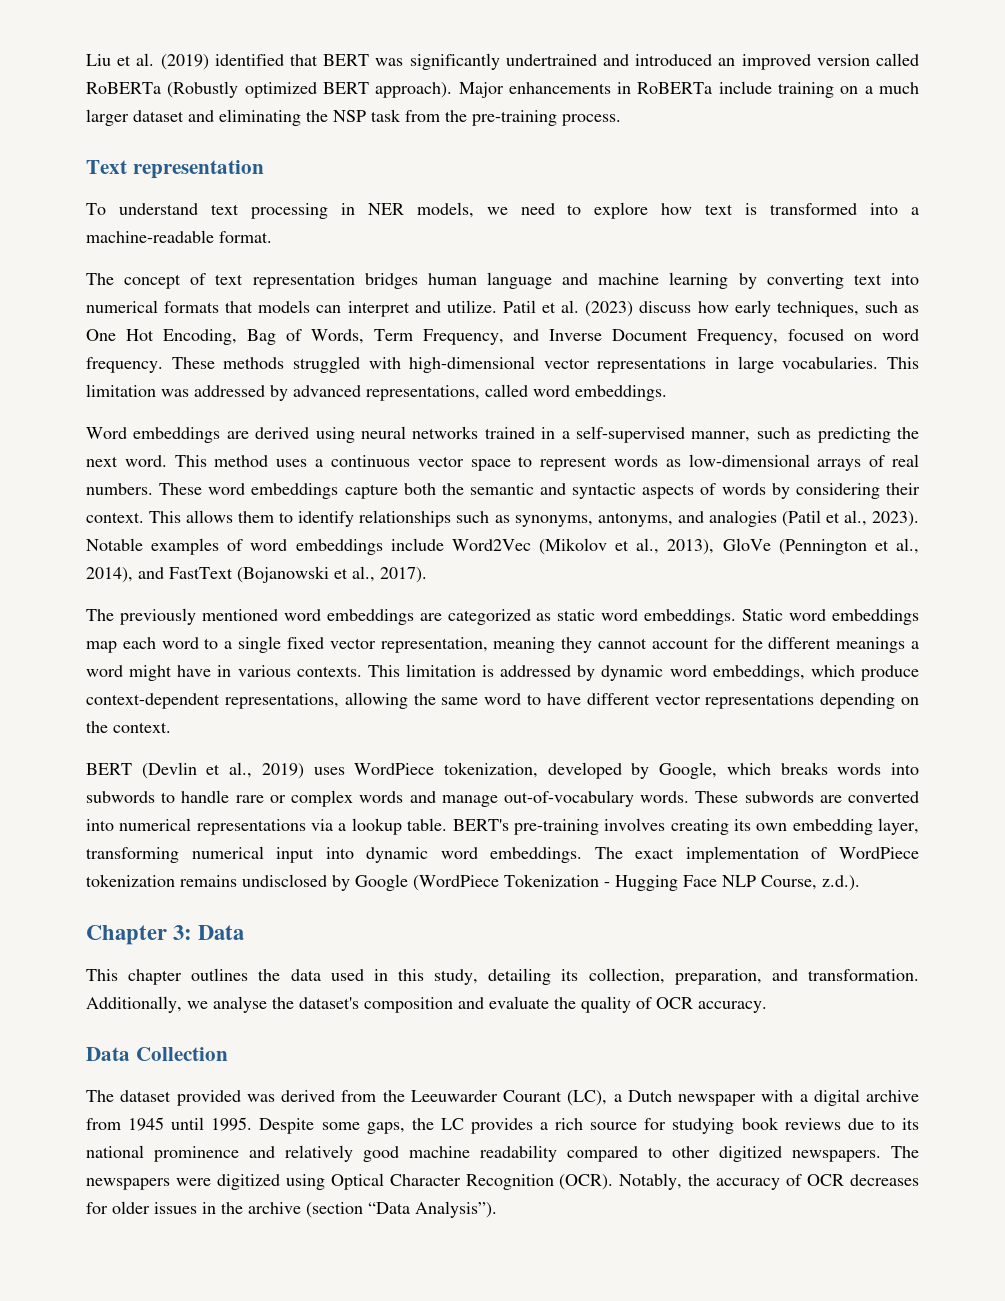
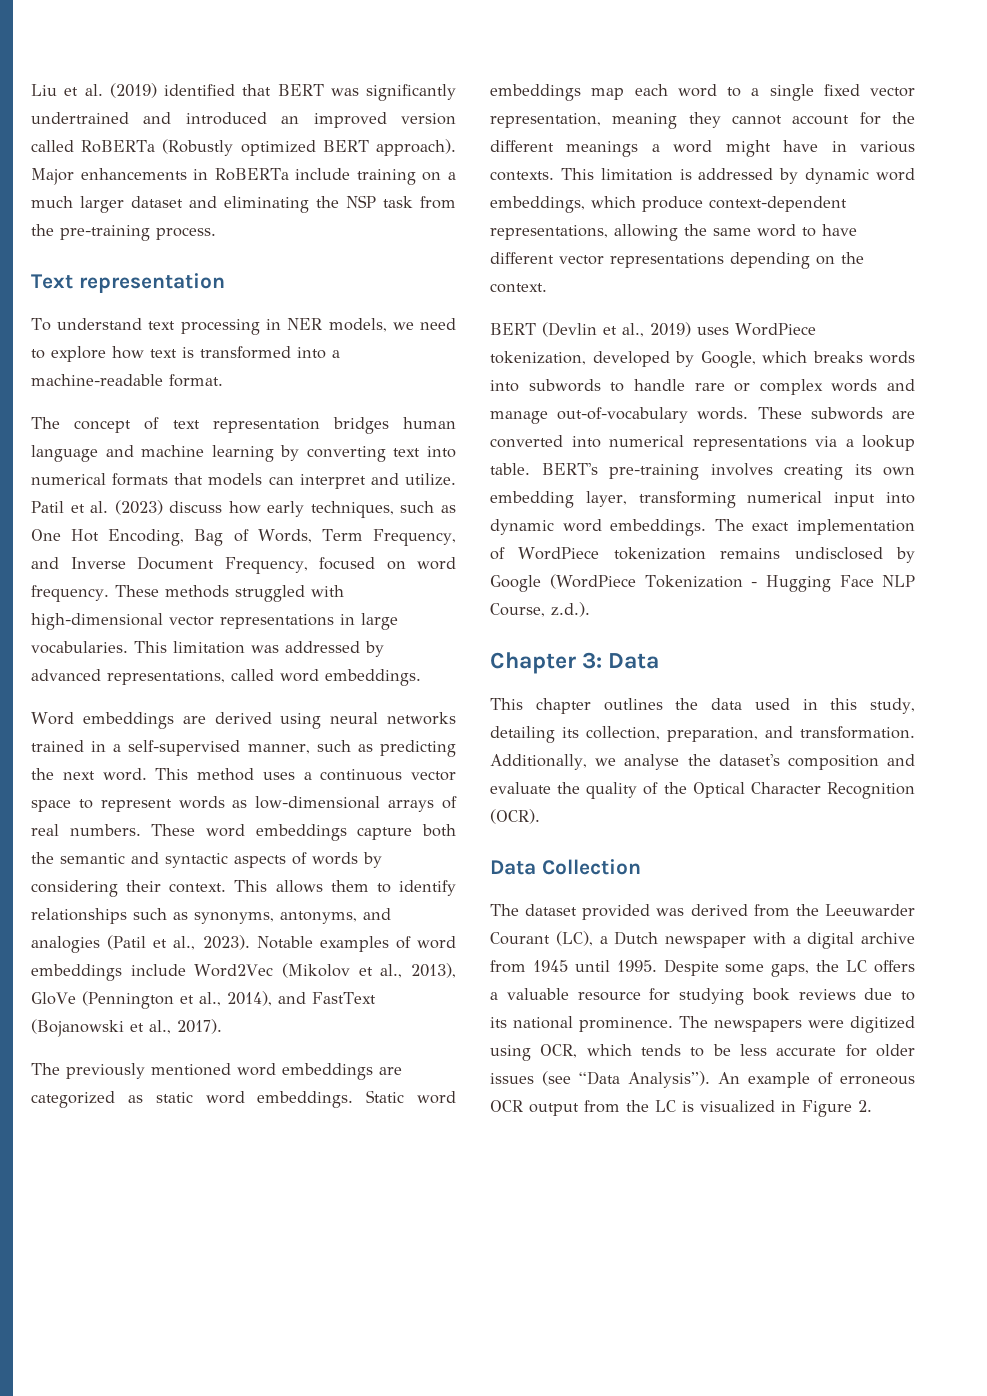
- Additionally, we analyse the dataset's composition and evaluate the quality of OCR accuracy.
+ Additionally, we analyse the dataset's composition and evaluate the quality of the Optical Character Recognition (OCR).
- Despite some gaps, the LC provides a rich source for studying book reviews due to its national prominence and relatively good machine readability compared to other digitized newspapers.
+ Despite some gaps, the LC offers a valuable resource for studying book reviews due to its national prominence.
- The newspapers were digitized using Optical Character Recognition (OCR). Notably, the accuracy of OCR decreases for older issues in the archive (section “Data Analysis”).
+ The newspapers were digitized using OCR, which tends to be less accurate for older issues (see “Data Analysis”). An example of erroneous OCR output from the LC is visualized in Figure 2.

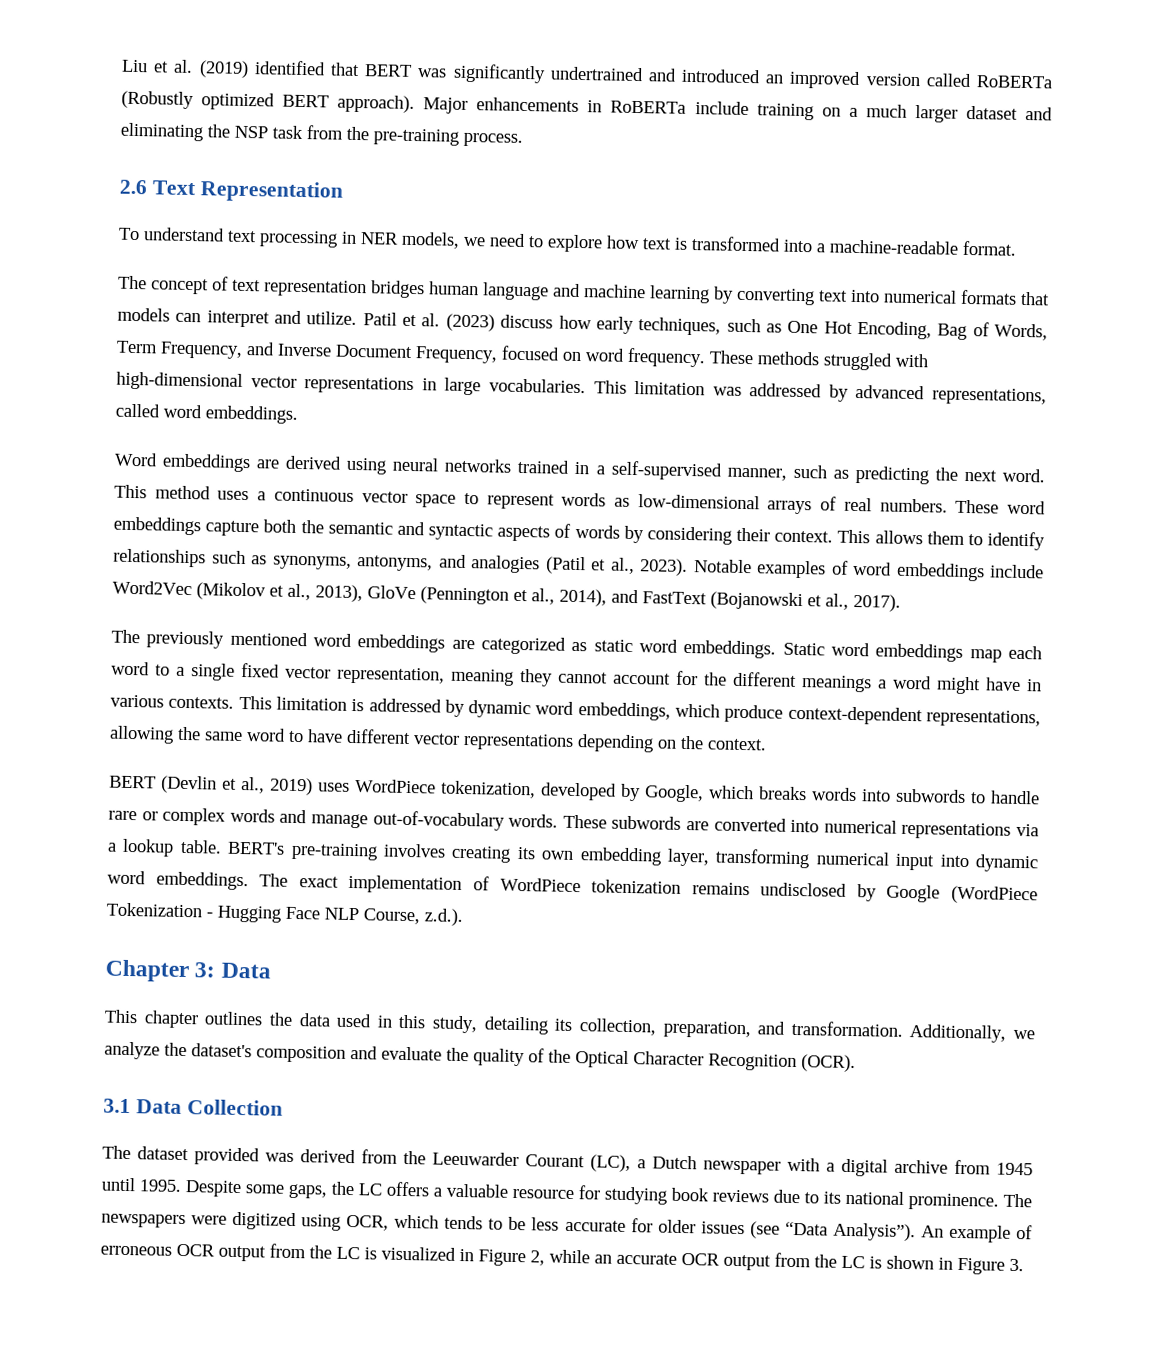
- Text representation
+ 2.6 Text Representation
- Additionally, we analyse the dataset's composition and evaluate the quality of the Optical Character Recognition (OCR).
+ Additionally, we analyze the dataset's composition and evaluate the quality of the Optical Character Recognition (OCR).
- Data Collection
+ 3.1 Data Collection
- An example of erroneous OCR output from the LC is visualized in Figure 2.
+ An example of erroneous OCR output from the LC is visualized in Figure 2, while an accurate OCR output from the LC is shown in Figure 3.

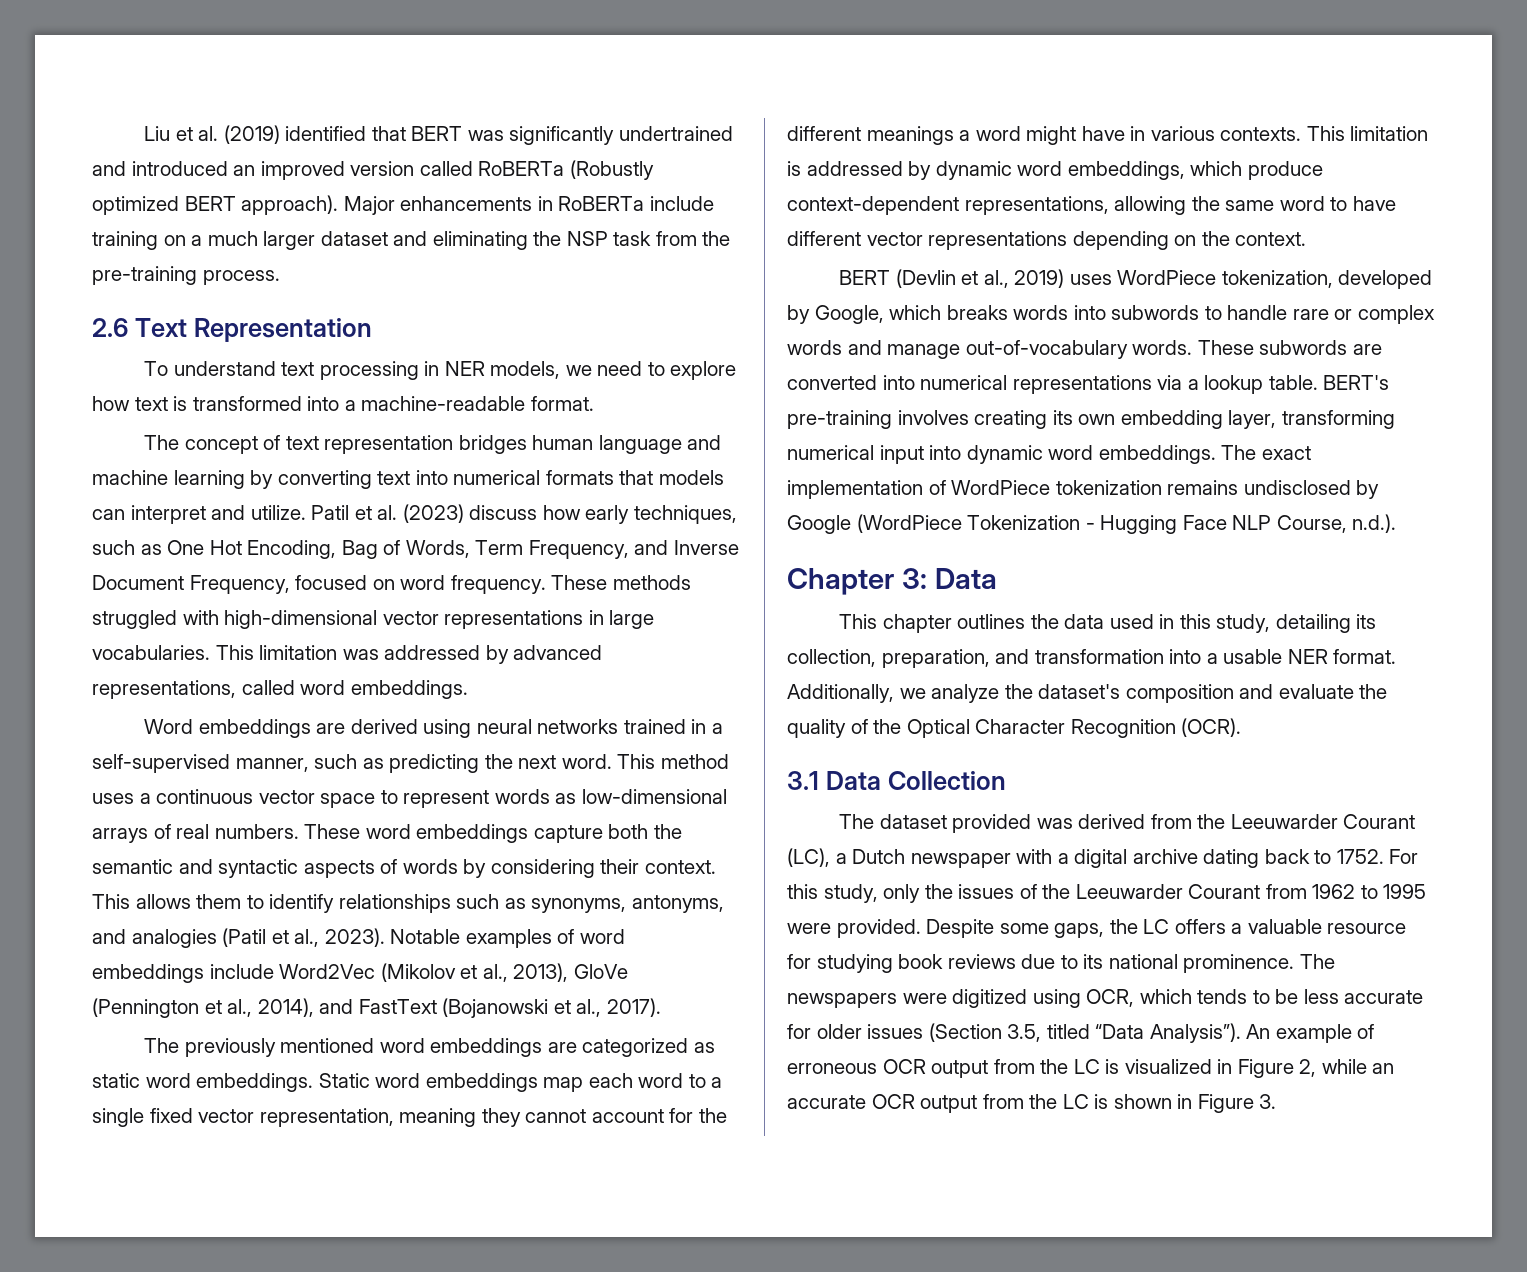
- The exact implementation of WordPiece tokenization remains undisclosed by Google (WordPiece Tokenization - Hugging Face NLP Course, z.d.).
+ The exact implementation of WordPiece tokenization remains undisclosed by Google (WordPiece Tokenization - Hugging Face NLP Course, n.d.).
- This chapter outlines the data used in this study, detailing its collection, preparation, and transformation.
+ This chapter outlines the data used in this study, detailing its collection, preparation, and transformation into a usable NER format.
- The dataset provided was derived from the Leeuwarder Courant (LC), a Dutch newspaper with a digital archive from 1945 until 1995.
+ The dataset provided was derived from the Leeuwarder Courant (LC), a Dutch newspaper with a digital archive dating back to 1752. For this study, only the issues of the Leeuwarder Courant from 1962 to 1995 were provided.
- The newspapers were digitized using OCR, which tends to be less accurate for older issues (see “Data Analysis”).
+ The newspapers were digitized using OCR, which tends to be less accurate for older issues (Section 3.5, titled “Data Analysis”).

